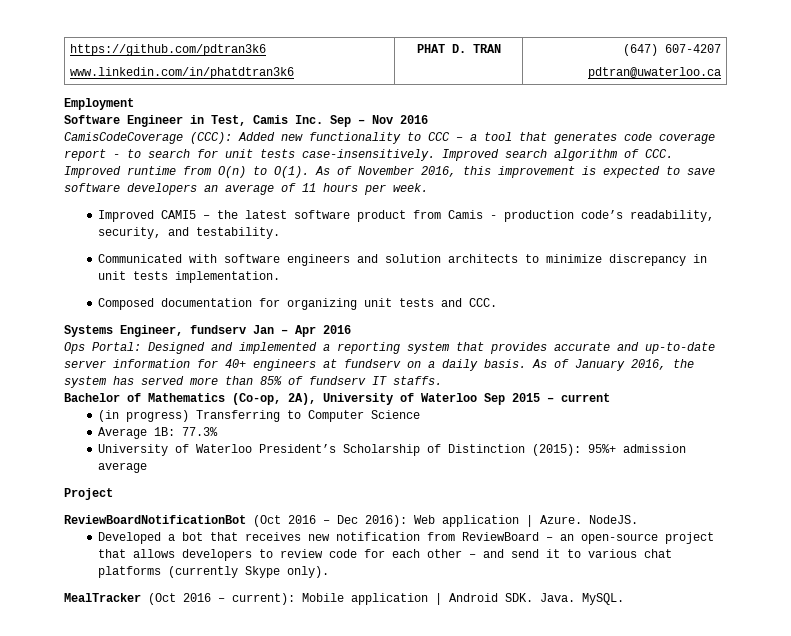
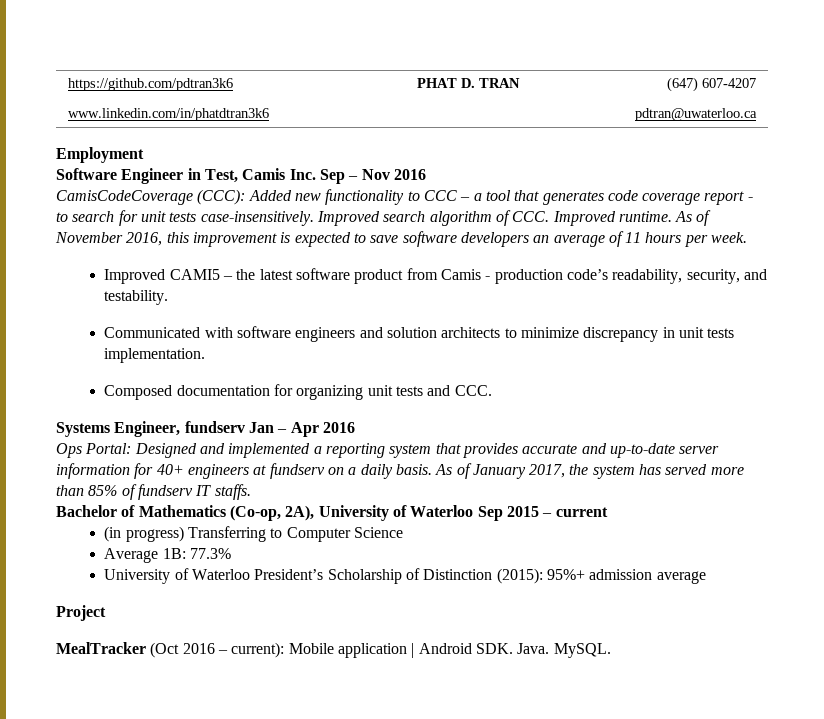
- Improved search algorithm of CCC. Improved runtime from O(n) to O(1).
+ Improved search algorithm of CCC. Improved runtime.
- As of January 2016, the system has served more than 85% of fundserv IT staffs.
+ As of January 2017, the system has served more than 85% of fundserv IT staffs.
- ReviewBoardNotificationBot (Oct 2016 – Dec 2016): Web application | Azure. NodeJS.
- Developed a bot that receives new notification from ReviewBoard – an open-source project that allows developers to review code for each other – and send it to various chat platforms (currently Skype only).

